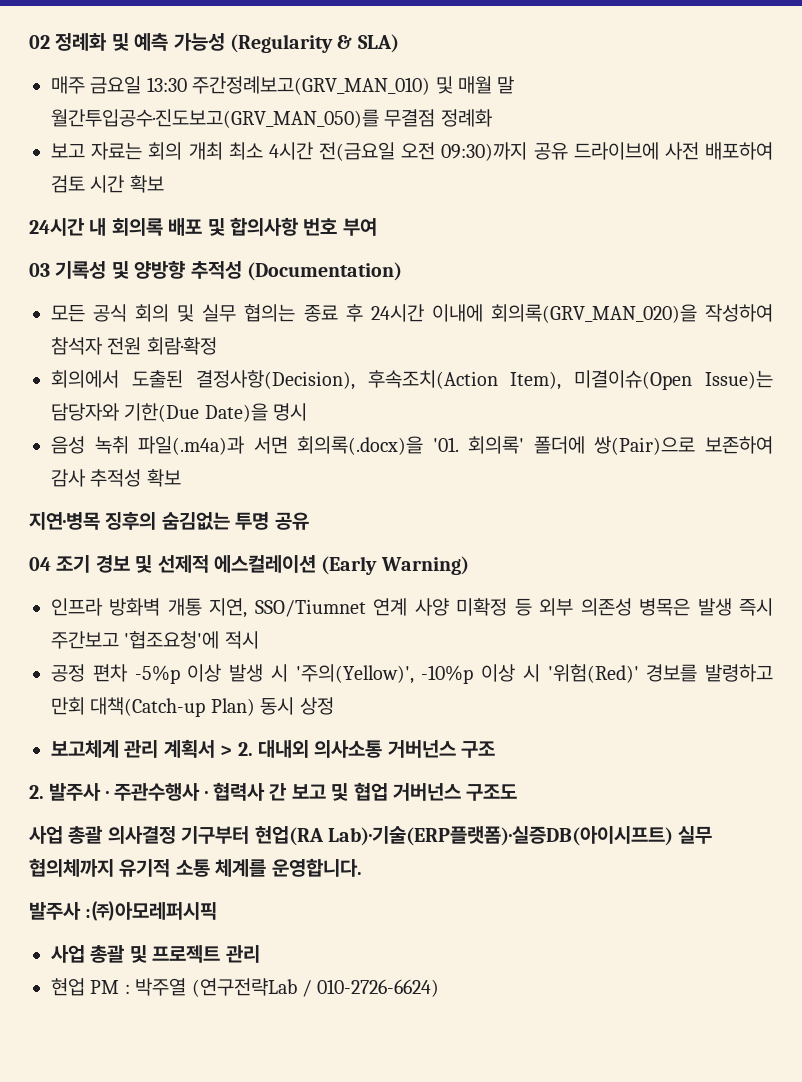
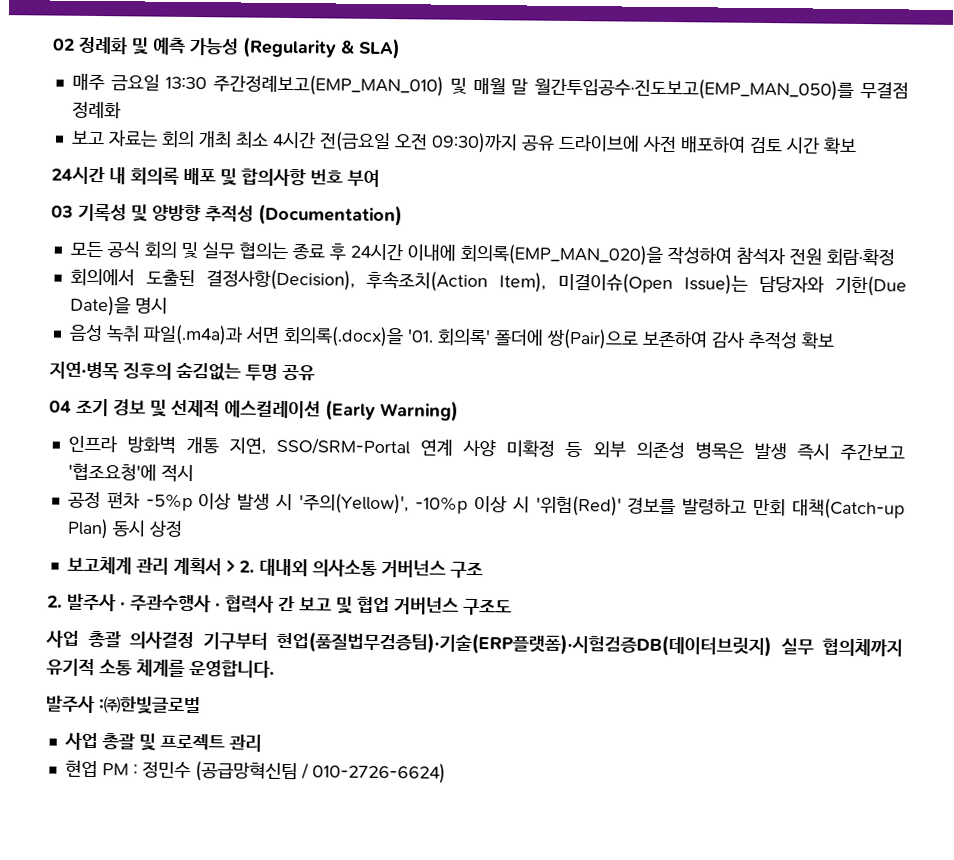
- 매주 금요일 13:30 주간정례보고(GRV_MAN_010) 및 매월 말 월간투입공수·진도보고(GRV_MAN_050)를 무결점 정례화
+ 매주 금요일 13:30 주간정례보고(EMP_MAN_010) 및 매월 말 월간투입공수·진도보고(EMP_MAN_050)를 무결점 정례화
- 모든 공식 회의 및 실무 협의는 종료 후 24시간 이내에 회의록(GRV_MAN_020)을 작성하여 참석자 전원 회람·확정
+ 모든 공식 회의 및 실무 협의는 종료 후 24시간 이내에 회의록(EMP_MAN_020)을 작성하여 참석자 전원 회람·확정
- 인프라 방화벽 개통 지연, SSO/Tiumnet 연계 사양 미확정 등 외부 의존성 병목은 발생 즉시 주간보고 '협조요청'에 적시
+ 인프라 방화벽 개통 지연, SSO/SRM-Portal 연계 사양 미확정 등 외부 의존성 병목은 발생 즉시 주간보고 '협조요청'에 적시
- 사업 총괄 의사결정 기구부터 현업(RA Lab)·기술(ERP플랫폼)·실증DB(아이시프트) 실무 협의체까지 유기적 소통 체계를 운영합니다.
+ 사업 총괄 의사결정 기구부터 현업(품질법무검증팀)·기술(ERP플랫폼)·시험검증DB(데이터브릿지) 실무 협의체까지 유기적 소통 체계를 운영합니다.
- 발주사 :㈜아모레퍼시픽
+ 발주사 :㈜한빛글로벌
- 현업 PM : 박주열 (연구전략Lab / 010-2726-6624)
+ 현업 PM : 정민수 (공급망혁신팀 / 010-2726-6624)

